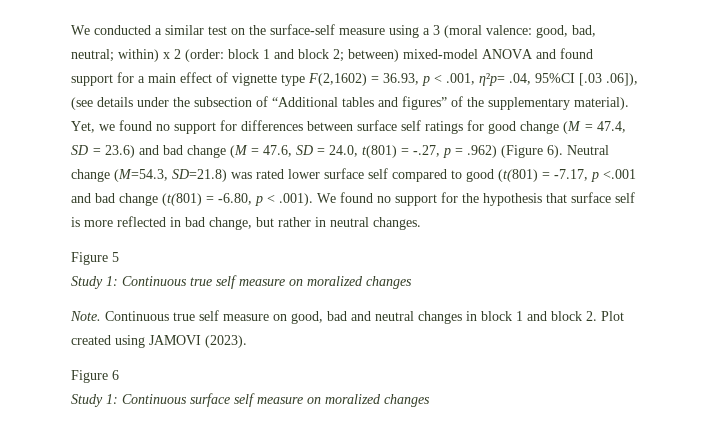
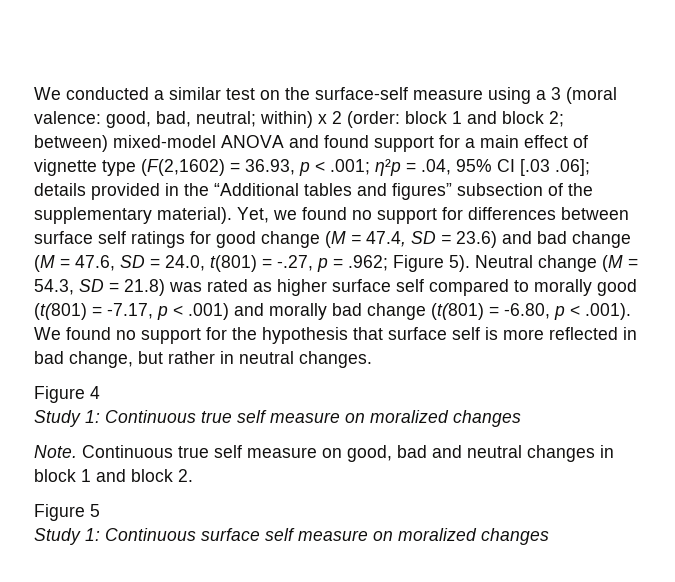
- We conducted a similar test on the surface-self measure using a 3 (moral valence: good, bad, neutral; within) x 2 (order: block 1 and block 2; between) mixed-model ANOVA and found support for a main effect of vignette type F(2,1602) = 36.93, p < .001, η²p= .04, 95%CI [.03 .06]), (see details under the subsection of “Additional tables and figures” of the supplementary material).
+ We conducted a similar test on the surface-self measure using a 3 (moral valence: good, bad, neutral; within) x 2 (order: block 1 and block 2; between) mixed-model ANOVA and found support for a main effect of vignette type (F(2,1602) = 36.93, p < .001; η²p = .04, 95% CI [.03 .06]; details provided in the “Additional tables and figures” subsection of the supplementary material).
- Yet, we found no support for differences between surface self ratings for good change (M = 47.4, SD = 23.6) and bad change (M = 47.6, SD = 24.0, t(801) = -.27, p = .962) (Figure 6). Neutral change (M=54.3, SD=21.8) was rated lower surface self compared to good (t(801) = -7.17, p <.001 and bad change (t(801) = -6.80, p < .001). We found no support for the hypothesis that surface self is more reflected in bad change, but rather in neutral changes.
+ Yet, we found no support for differences between surface self ratings for good change (M = 47.4, SD = 23.6) and bad change (M = 47.6, SD = 24.0, t(801) = -.27, p = .962; Figure 5). Neutral change (M = 54.3, SD = 21.8) was rated as higher surface self compared to morally good (t(801) = -7.17, p < .001) and morally bad change (t(801) = -6.80, p < .001). We found no support for the hypothesis that surface self is more reflected in bad change, but rather in neutral changes.
- Figure 5
+ Figure 4
- Continuous true self measure on good, bad and neutral changes in block 1 and block 2. Plot created using JAMOVI (2023).
- Figure 6
+ Continuous true self measure on good, bad and neutral changes in block 1 and block 2.
+ Figure 5

